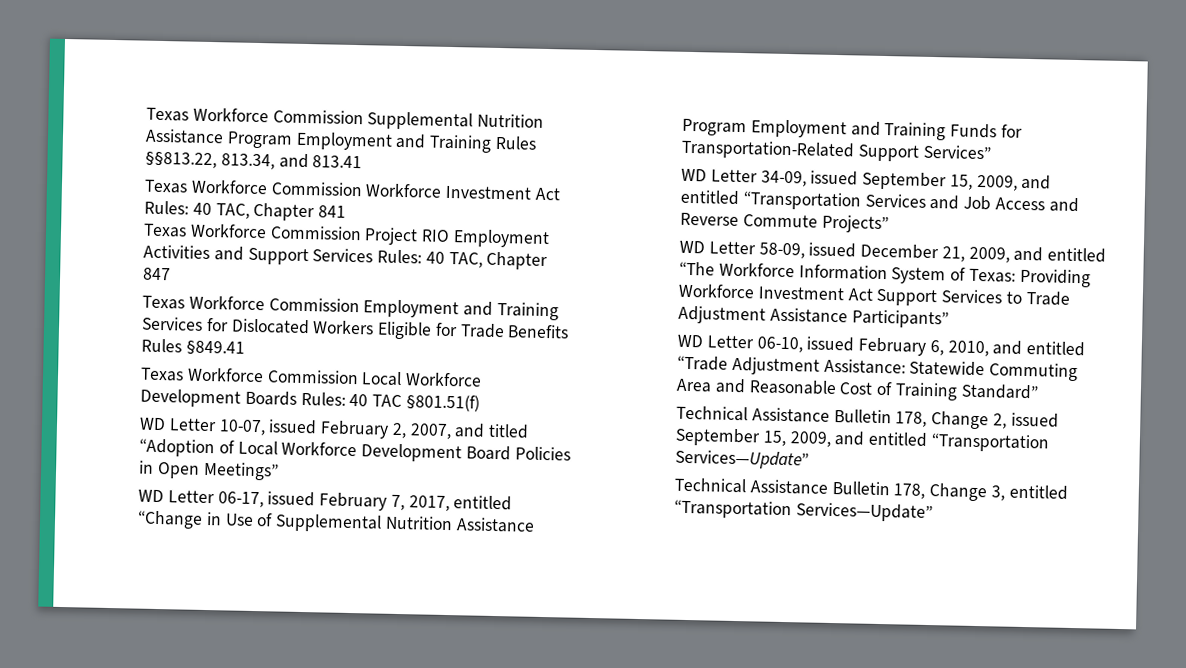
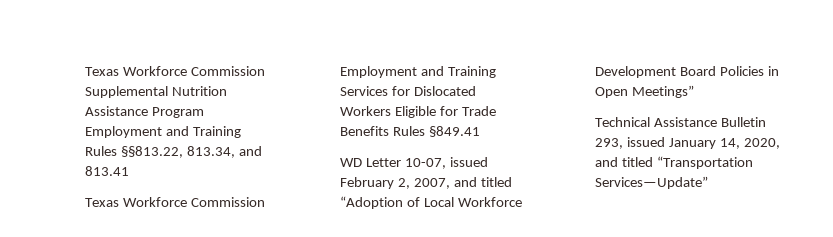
- Texas Workforce Commission Workforce Investment Act Rules: 40 TAC, Chapter 841
- Texas Workforce Commission Project RIO Employment Activities and Support Services Rules: 40 TAC, Chapter 847
- Texas Workforce Commission Local Workforce Development Boards Rules: 40 TAC §801.51(f)
- WD Letter 06-17, issued February 7, 2017, entitled “Change in Use of Supplemental Nutrition Assistance Program Employment and Training Funds for Transportation-Related Support Services”
- WD Letter 34-09, issued September 15, 2009, and entitled “Transportation Services and Job Access and Reverse Commute Projects”
- WD Letter 58-09, issued December 21, 2009, and entitled “The Workforce Information System of Texas: Providing Workforce Investment Act Support Services to Trade Adjustment Assistance Participants”
- WD Letter 06-10, issued February 6, 2010, and entitled “Trade Adjustment Assistance: Statewide Commuting Area and Reasonable Cost of Training Standard”
- Technical Assistance Bulletin 178, Change 2, issued September 15, 2009, and entitled “Transportation Services—Update”
- Technical Assistance Bulletin 178, Change 3, entitled “Transportation Services—Update”
+ Technical Assistance Bulletin 293, issued January 14, 2020, and titled “Transportation Services—Update”

